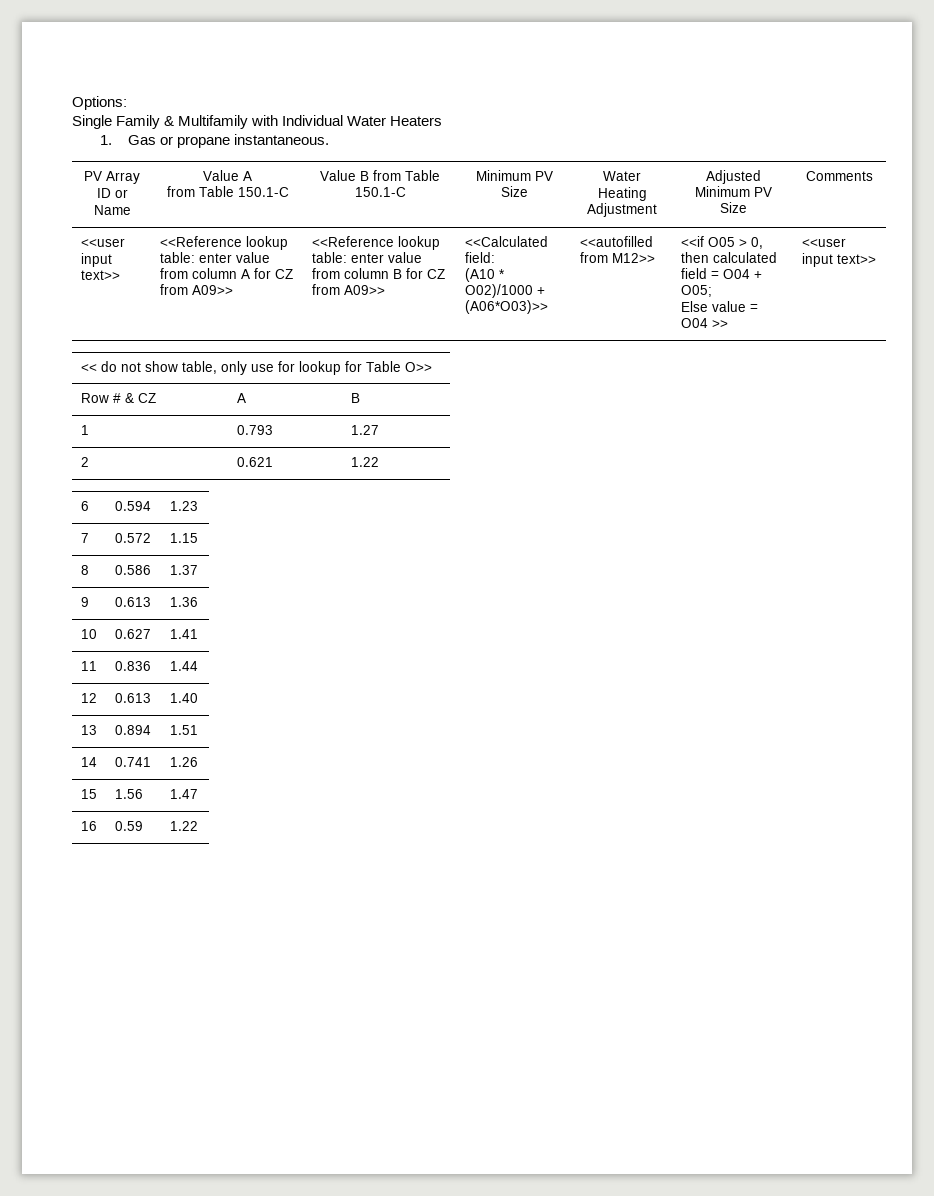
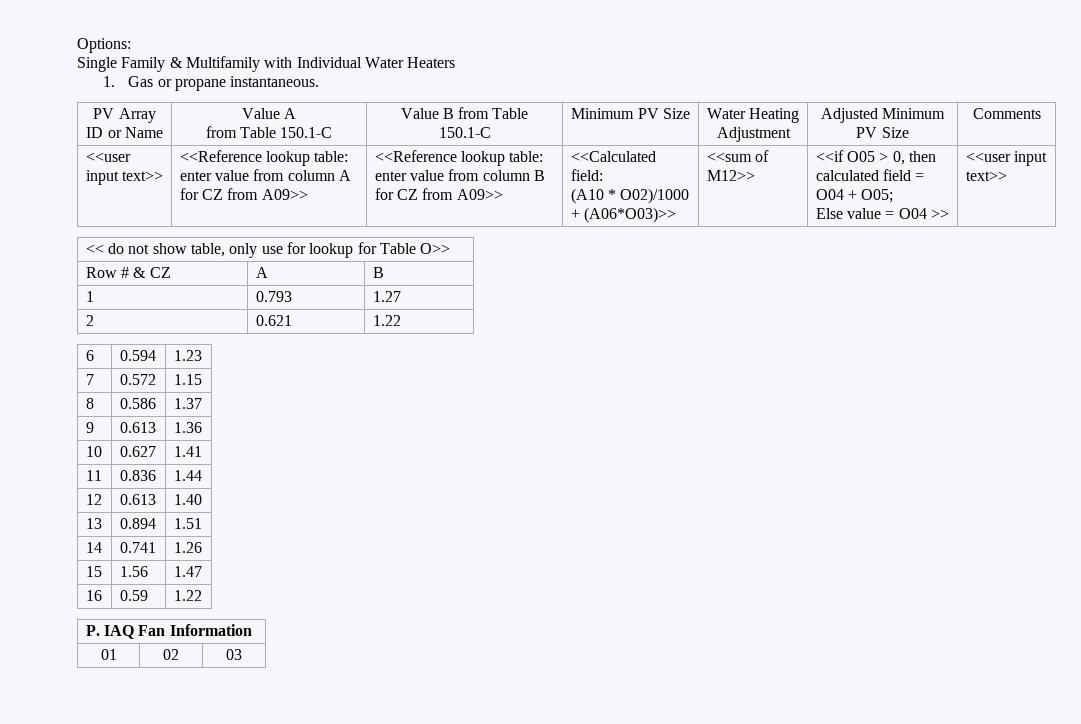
- <<autofilled from M12>>
+ <<sum of M12>>
+ P. IAQ Fan Information
+ 01 | 02 | 03

